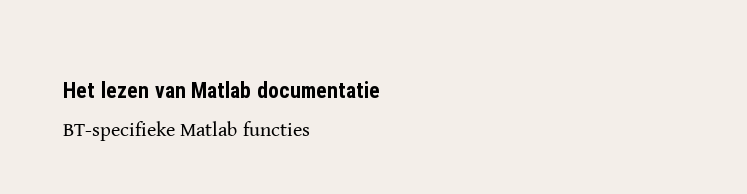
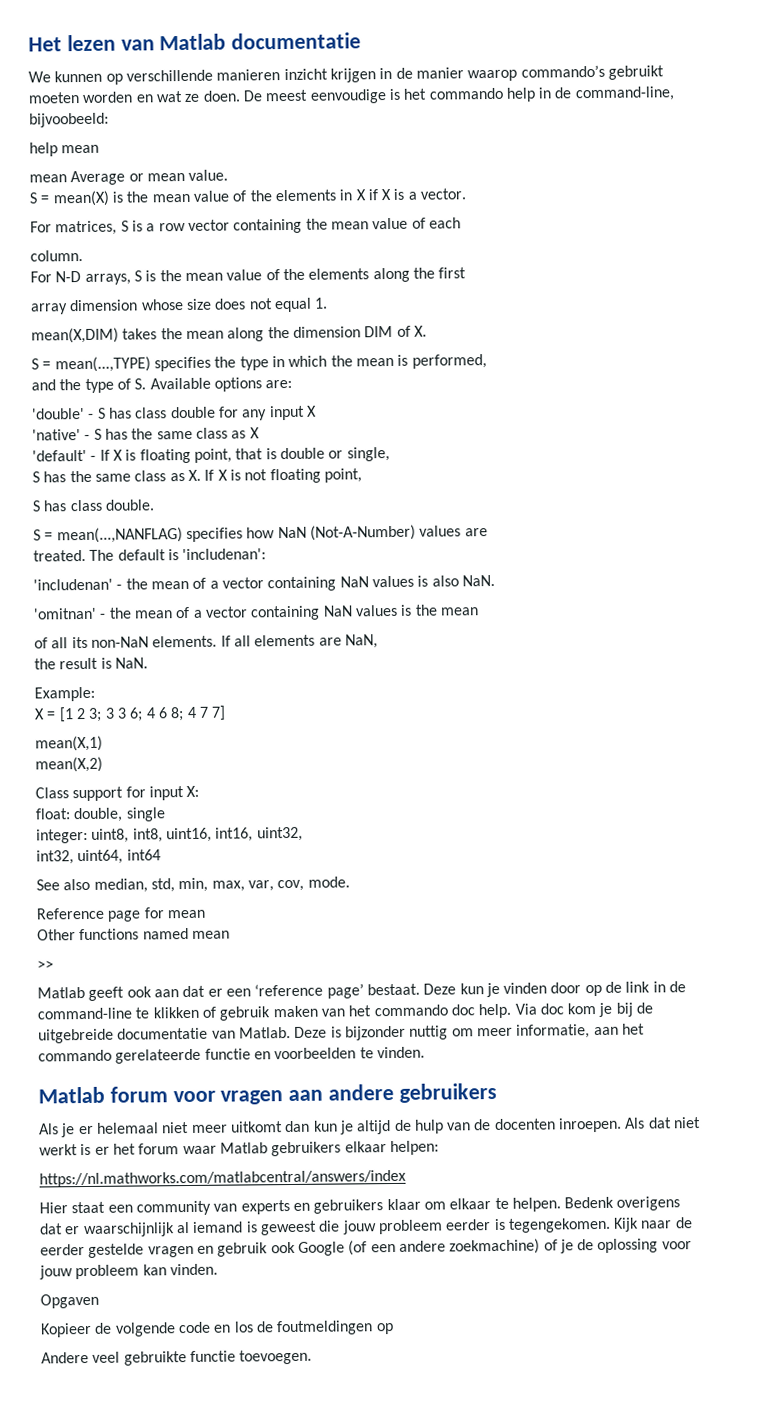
- BT-specifieke Matlab functies
+ We kunnen op verschillende manieren inzicht krijgen in de manier waarop commando’s gebruikt moeten worden en wat ze doen. De meest eenvoudige is het commando help in de command-line, bijvoobeeld:
+ help mean
+ mean Average or mean value.
+ S = mean(X) is the mean value of the elements in X if X is a vector.
+ For matrices, S is a row vector containing the mean value of each
+ column.
+ For N-D arrays, S is the mean value of the elements along the first
+ array dimension whose size does not equal 1.
+ mean(X,DIM) takes the mean along the dimension DIM of X.
+ S = mean(...,TYPE) specifies the type in which the mean is performed,
+ and the type of S. Available options are:
+ 'double' - S has class double for any input X
+ 'native' - S has the same class as X
+ 'default' - If X is floating point, that is double or single,
+ S has the same class as X. If X is not floating point,
+ S has class double.
+ S = mean(...,NANFLAG) specifies how NaN (Not-A-Number) values are
+ treated. The default is 'includenan':
+ 'includenan' - the mean of a vector containing NaN values is also NaN.
+ 'omitnan' - the mean of a vector containing NaN values is the mean
+ of all its non-NaN elements. If all elements are NaN,
+ the result is NaN.
+ Example:
+ X = [1 2 3; 3 3 6; 4 6 8; 4 7 7]
+ mean(X,1)
+ mean(X,2)
+ Class support for input X:
+ float: double, single
+ integer: uint8, int8, uint16, int16, uint32,
+ int32, uint64, int64
+ See also median, std, min, max, var, cov, mode.
+ Reference page for mean
+ Other functions named mean
+ >>
+ Matlab geeft ook aan dat er een ‘reference page’ bestaat. Deze kun je vinden door op de link in de command-line te klikken of gebruik maken van het commando doc help. Via doc kom je bij de uitgebreide documentatie van Matlab. Deze is bijzonder nuttig om meer informatie, aan het commando gerelateerde functie en voorbeelden te vinden.
+ Matlab forum voor vragen aan andere gebruikers
+ Als je er helemaal niet meer uitkomt dan kun je altijd de hulp van de docenten inroepen. Als dat niet werkt is er het forum waar Matlab gebruikers elkaar helpen:
+ https://nl.mathworks.com/matlabcentral/answers/index
+ Hier staat een community van experts en gebruikers klaar om elkaar te helpen. Bedenk overigens dat er waarschijnlijk al iemand is geweest die jouw probleem eerder is tegengekomen. Kijk naar de eerder gestelde vragen en gebruik ook Google (of een andere zoekmachine) of je de oplossing voor jouw probleem kan vinden.
+ Opgaven
+ Kopieer de volgende code en los de foutmeldingen op
+ Andere veel gebruikte functie toevoegen.

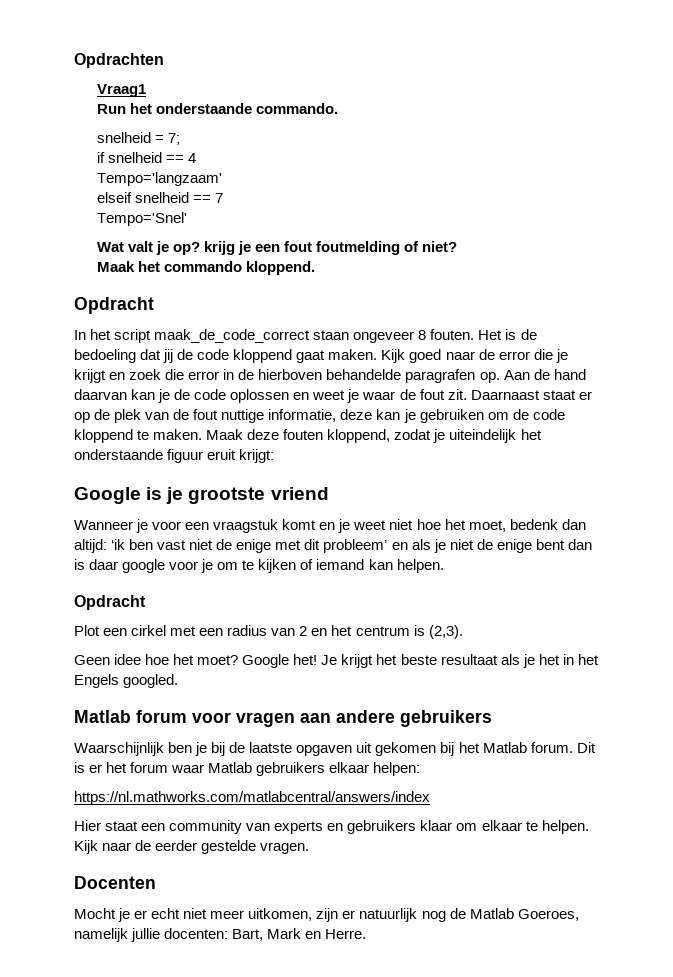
- Het lezen van Matlab documentatie
- We kunnen op verschillende manieren inzicht krijgen in de manier waarop commando’s gebruikt moeten worden en wat ze doen. De meest eenvoudige is het commando help in de command-line, bijvoobeeld:
- help mean
- mean Average or mean value.
- S = mean(X) is the mean value of the elements in X if X is a vector.
- For matrices, S is a row vector containing the mean value of each
- column.
- For N-D arrays, S is the mean value of the elements along the first
- array dimension whose size does not equal 1.
- mean(X,DIM) takes the mean along the dimension DIM of X.
- S = mean(...,TYPE) specifies the type in which the mean is performed,
- and the type of S. Available options are:
- 'double' - S has class double for any input X
- 'native' - S has the same class as X
- 'default' - If X is floating point, that is double or single,
- S has the same class as X. If X is not floating point,
- S has class double.
- S = mean(...,NANFLAG) specifies how NaN (Not-A-Number) values are
- treated. The default is 'includenan':
- 'includenan' - the mean of a vector containing NaN values is also NaN.
- 'omitnan' - the mean of a vector containing NaN values is the mean
- of all its non-NaN elements. If all elements are NaN,
- the result is NaN.
- Example:
- X = [1 2 3; 3 3 6; 4 6 8; 4 7 7]
- mean(X,1)
- mean(X,2)
- Class support for input X:
- float: double, single
- integer: uint8, int8, uint16, int16, uint32,
- int32, uint64, int64
- See also median, std, min, max, var, cov, mode.
- Reference page for mean
- Other functions named mean
- >>
- Matlab geeft ook aan dat er een ‘reference page’ bestaat. Deze kun je vinden door op de link in de command-line te klikken of gebruik maken van het commando doc help. Via doc kom je bij de uitgebreide documentatie van Matlab. Deze is bijzonder nuttig om meer informatie, aan het commando gerelateerde functie en voorbeelden te vinden.
+ Opdrachten
+ Vraag1
+ Run het onderstaande commando.
+ snelheid = 7;
+ if snelheid == 4
+ Tempo='langzaam'
+ elseif snelheid == 7
+ Tempo='Snel'
+ Wat valt je op? krijg je een fout foutmelding of niet?
+ Maak het commando kloppend.
+ Opdracht
+ In het script maak_de_code_correct staan ongeveer 8 fouten. Het is de bedoeling dat jij de code kloppend gaat maken. Kijk goed naar de error die je krijgt en zoek die error in de hierboven behandelde paragrafen op. Aan de hand daarvan kan je de code oplossen en weet je waar de fout zit. Daarnaast staat er op de plek van de fout nuttige informatie, deze kan je gebruiken om de code kloppend te maken. Maak deze fouten kloppend, zodat je uiteindelijk het onderstaande figuur eruit krijgt:
+ Google is je grootste vriend
+ Wanneer je voor een vraagstuk komt en je weet niet hoe het moet, bedenk dan altijd: ‘ik ben vast niet de enige met dit probleem’ en als je niet de enige bent dan is daar google voor je om te kijken of iemand kan helpen.
+ Opdracht
+ Plot een cirkel met een radius van 2 en het centrum is (2,3).
+ Geen idee hoe het moet? Google het! Je krijgt het beste resultaat als je het in het Engels googled.
- Als je er helemaal niet meer uitkomt dan kun je altijd de hulp van de docenten inroepen. Als dat niet werkt is er het forum waar Matlab gebruikers elkaar helpen:
+ Waarschijnlijk ben je bij de laatste opgaven uit gekomen bij het Matlab forum. Dit is er het forum waar Matlab gebruikers elkaar helpen:
- Bedenk overigens dat er waarschijnlijk al iemand is geweest die jouw probleem eerder is tegengekomen.
- Kijk naar de eerder gestelde vragen en gebruik ook Google (of een andere zoekmachine) of je de oplossing voor jouw probleem kan vinden.
- Opgaven
- Kopieer de volgende code en los de foutmeldingen op
- Andere veel gebruikte functie toevoegen.
+ Kijk naar de eerder gestelde vragen.
+ Docenten
+ Mocht je er echt niet meer uitkomen, zijn er natuurlijk nog de Matlab Goeroes, namelijk jullie docenten: Bart, Mark en Herre.

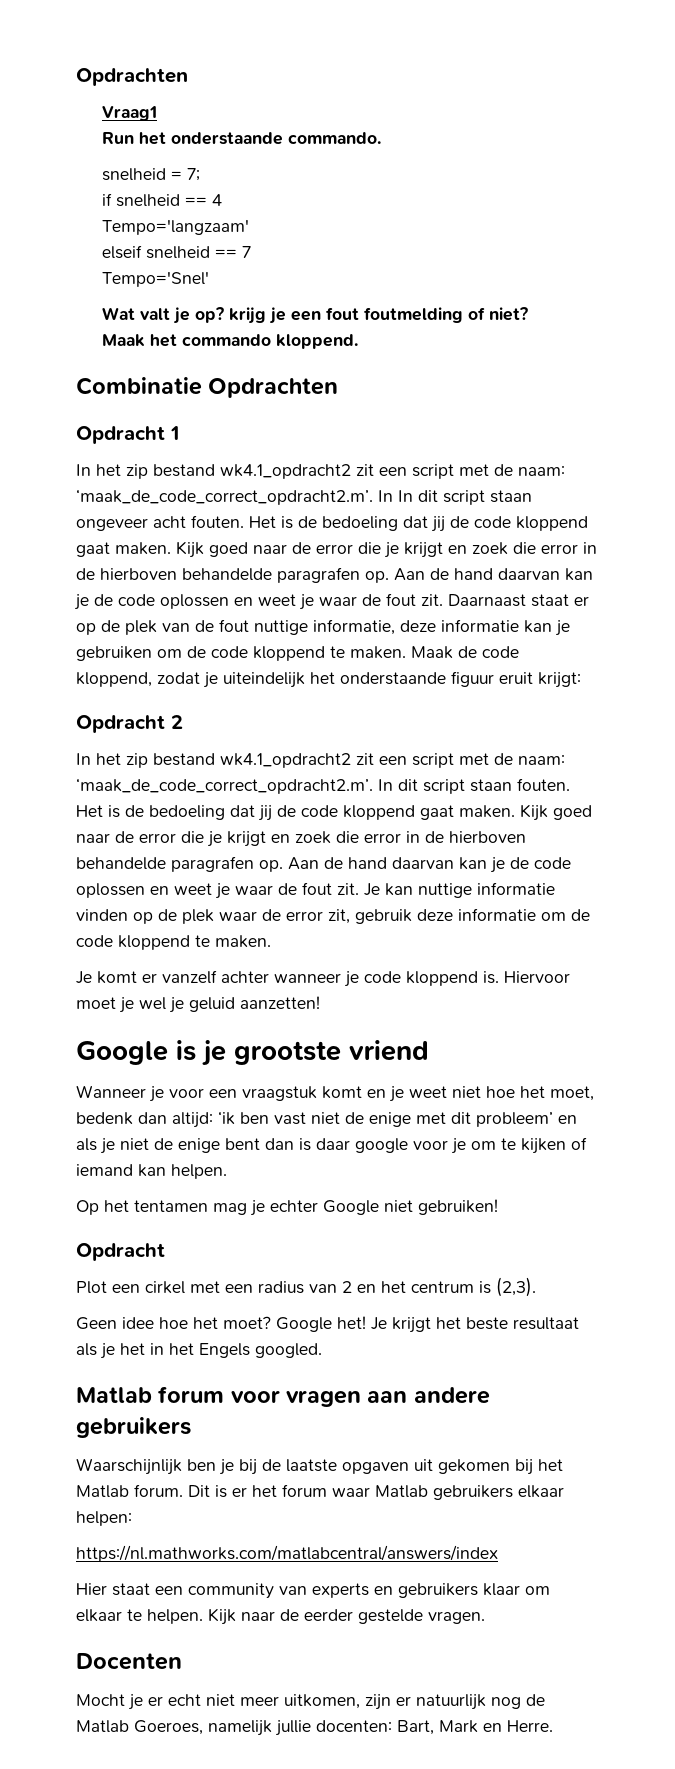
  Maak het commando kloppend.
- Opdracht
- In het script maak_de_code_correct staan ongeveer 8 fouten.
+ Combinatie Opdrachten
+ Opdracht 1
+ In het zip bestand wk4.1_opdracht2 zit een script met de naam: ‘maak_de_code_correct_opdracht2.m’. In In dit script staan ongeveer acht fouten.
- Daarnaast staat er op de plek van de fout nuttige informatie, deze kan je gebruiken om de code kloppend te maken.
+ Daarnaast staat er op de plek van de fout nuttige informatie, deze informatie kan je gebruiken om de code kloppend te maken.
- Maak deze fouten kloppend, zodat je uiteindelijk het onderstaande figuur eruit krijgt:
+ Maak de code kloppend, zodat je uiteindelijk het onderstaande figuur eruit krijgt:
+ Opdracht 2
+ In het zip bestand wk4.1_opdracht2 zit een script met de naam: ‘maak_de_code_correct_opdracht2.m’. In dit script staan fouten. Het is de bedoeling dat jij de code kloppend gaat maken. Kijk goed naar de error die je krijgt en zoek die error in de hierboven behandelde paragrafen op. Aan de hand daarvan kan je de code oplossen en weet je waar de fout zit. Je kan nuttige informatie vinden op de plek waar de error zit, gebruik deze informatie om de code kloppend te maken.
+ Je komt er vanzelf achter wanneer je code kloppend is. Hiervoor moet je wel je geluid aanzetten!
+ Op het tentamen mag je echter Google niet gebruiken!

